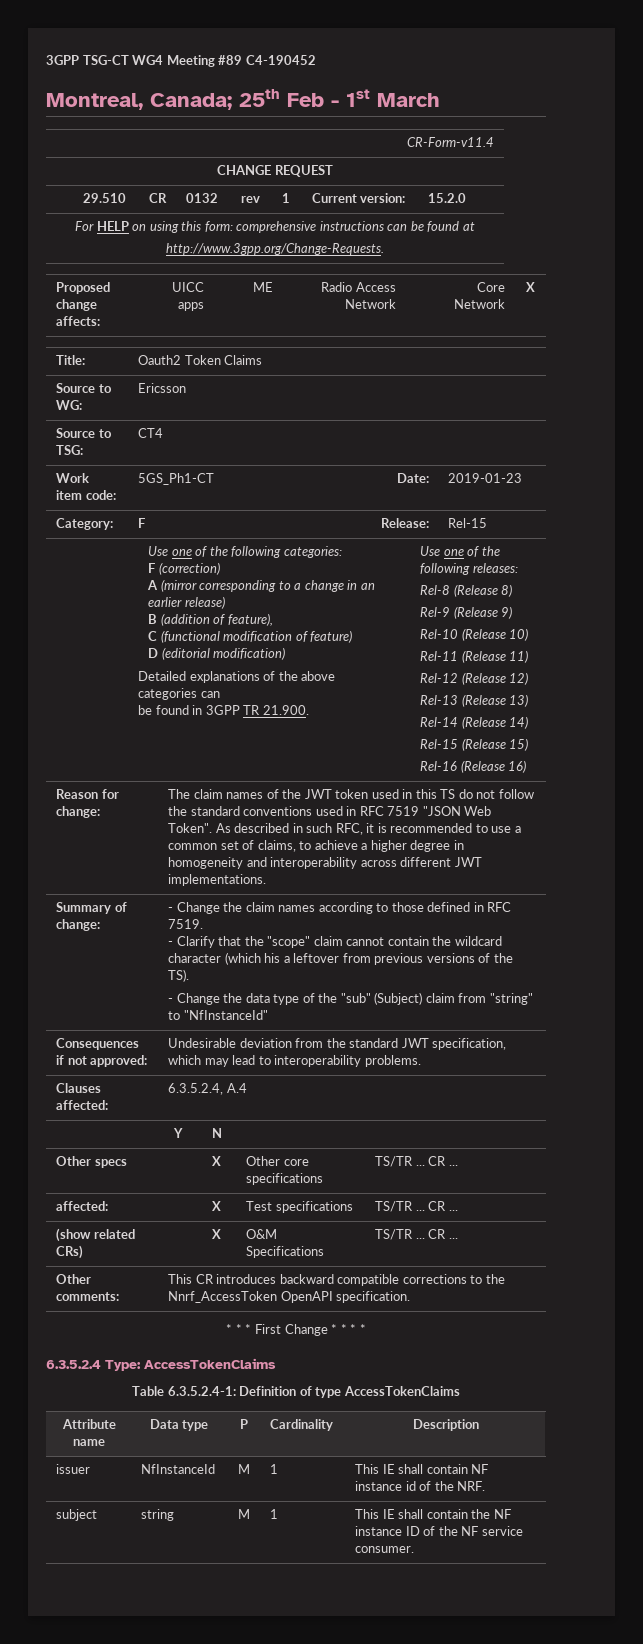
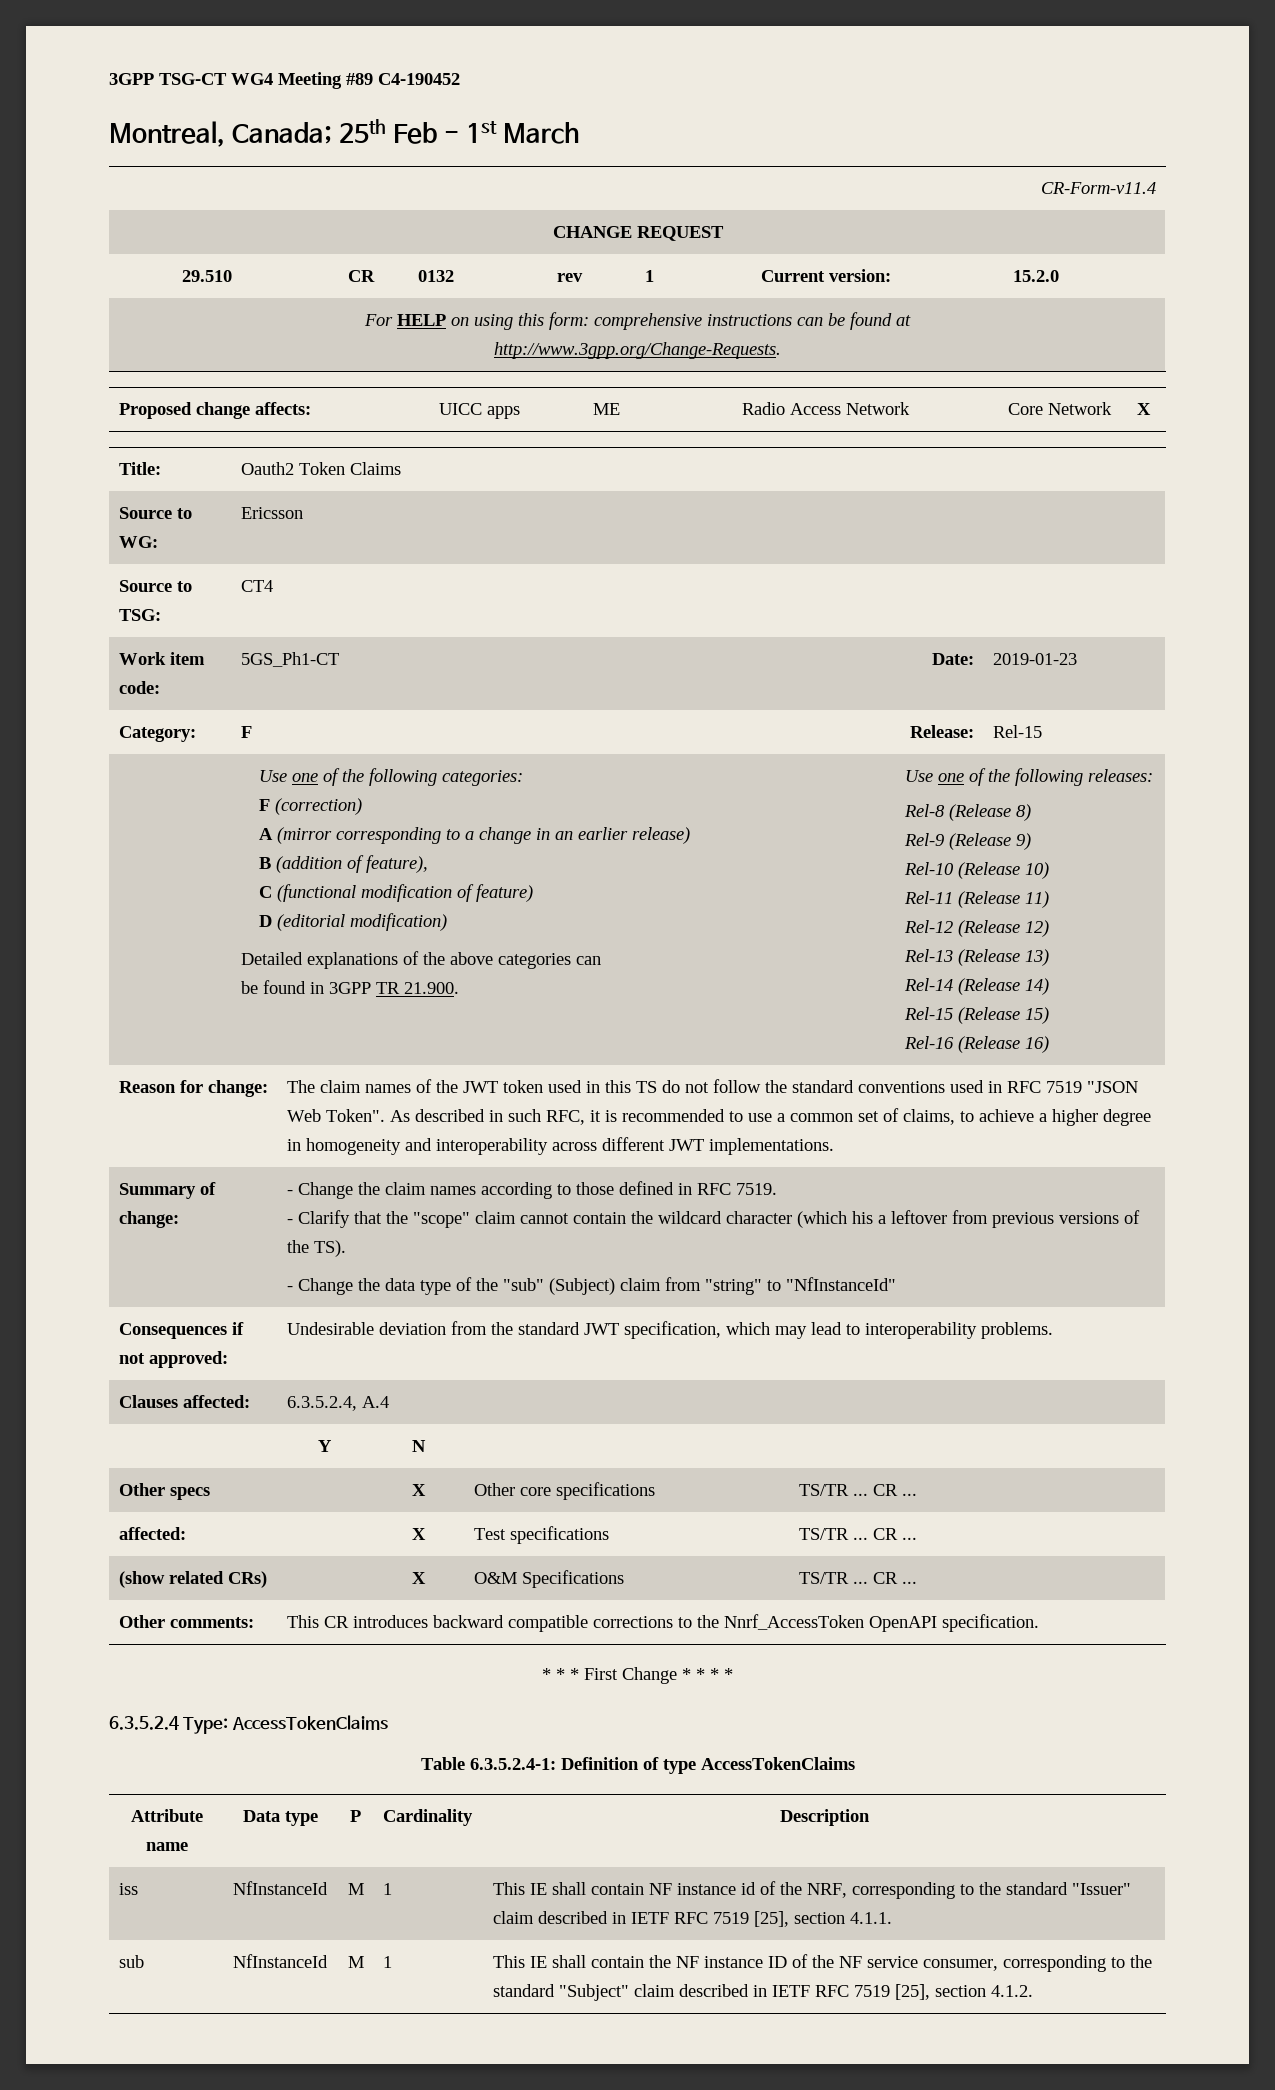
- issuer | NfInstanceId | M | 1 | This IE shall contain NF instance id of the NRF.
- subject | string | M | 1 | This IE shall contain the NF instance ID of the NF service consumer.
+ iss | NfInstanceId | M | 1 | This IE shall contain NF instance id of the NRF, corresponding to the standard "Issuer" claim described in IETF RFC 7519 [25], section 4.1.1.
+ sub | NfInstanceId | M | 1 | This IE shall contain the NF instance ID of the NF service consumer, corresponding to the standard "Subject" claim described in IETF RFC 7519 [25], section 4.1.2.

